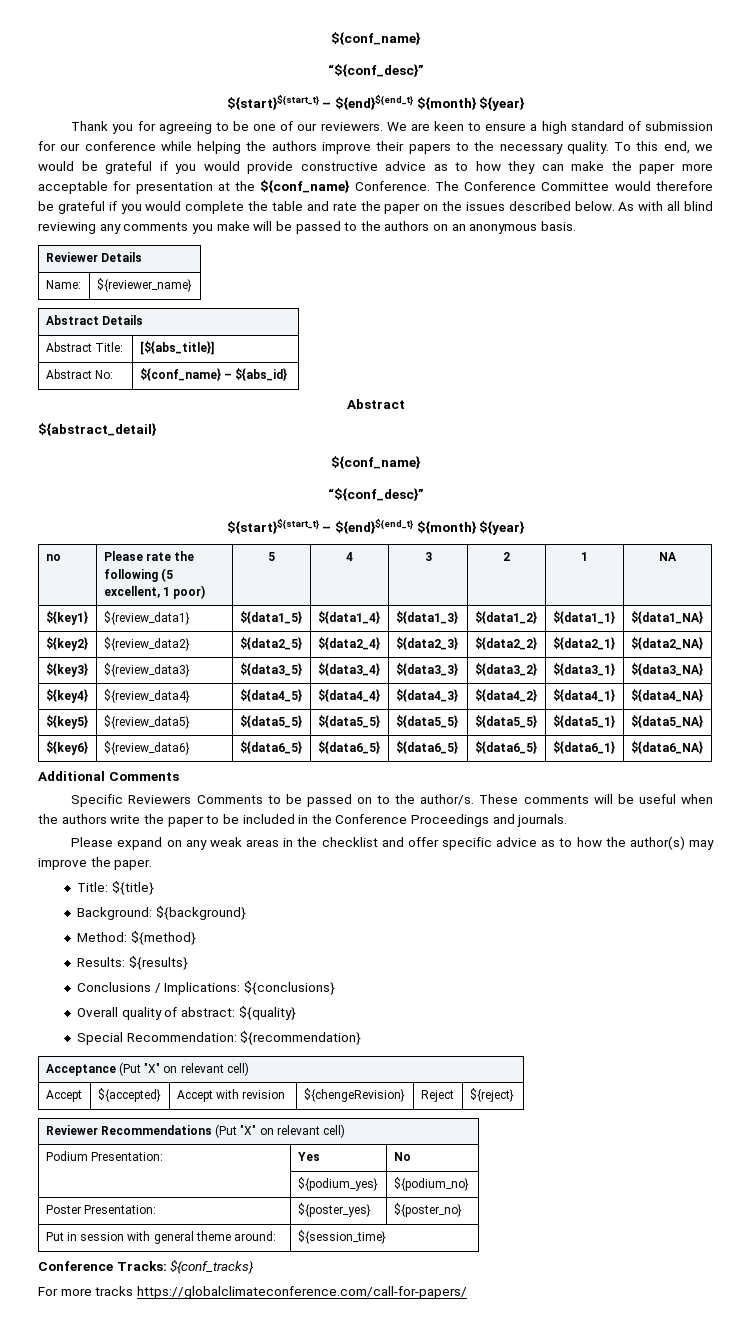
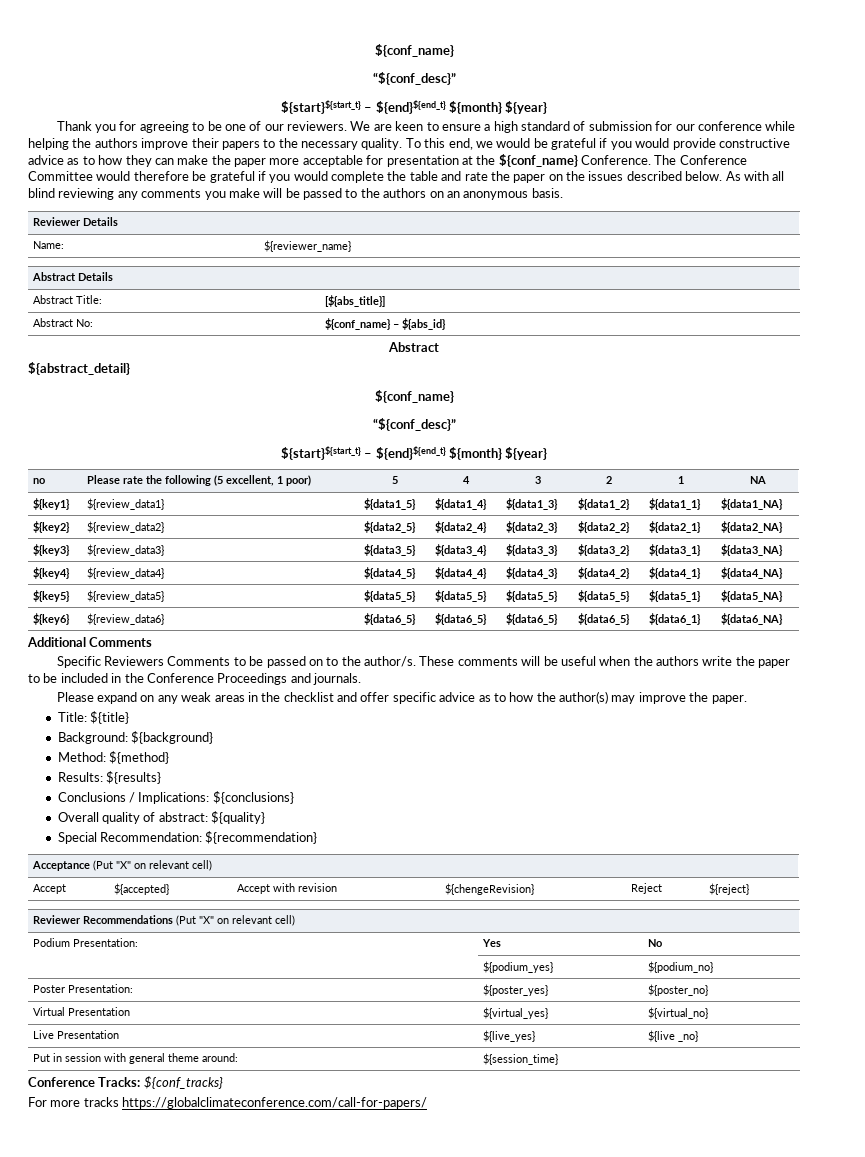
+ Virtual Presentation | ${virtual_yes} | ${virtual_no}
+ Live Presentation | ${live_yes} | ${live _no}

